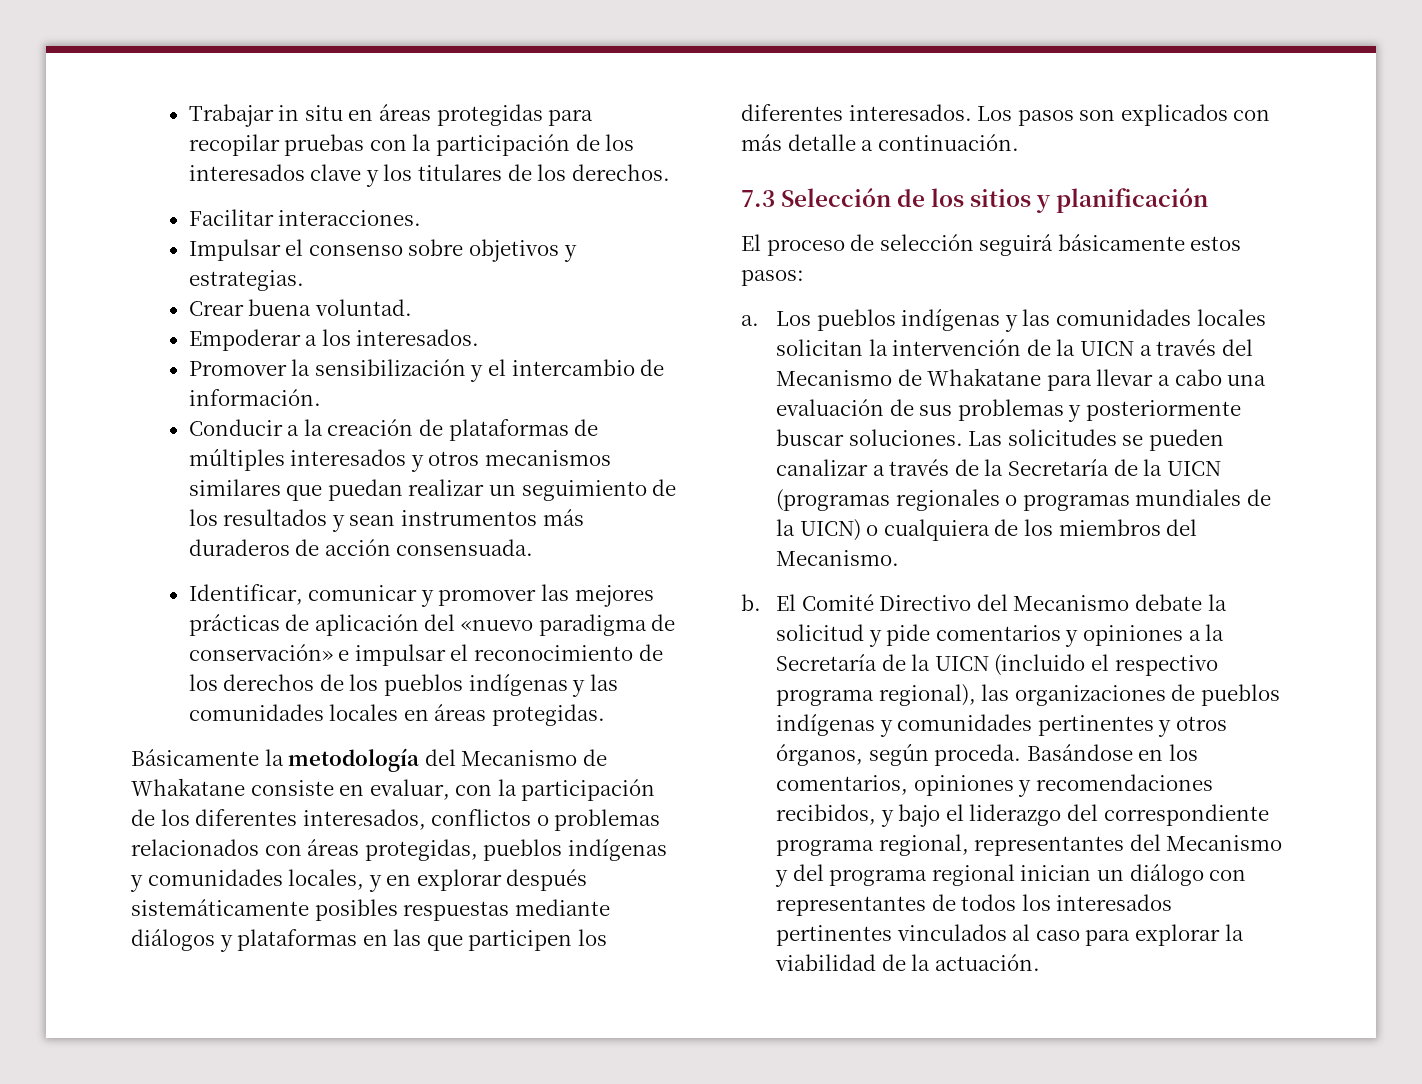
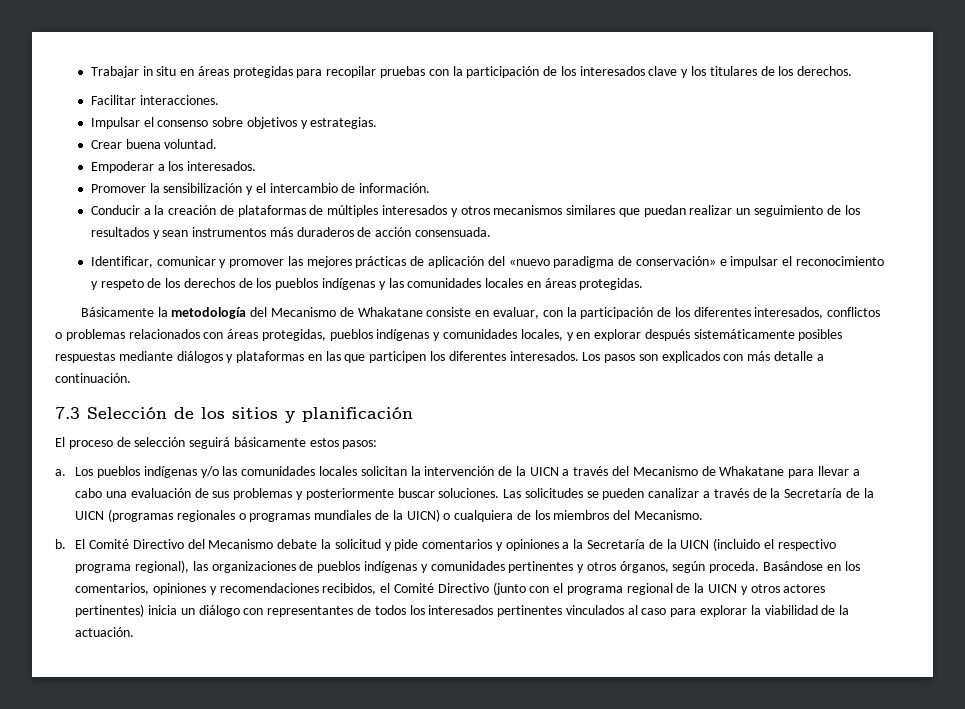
- Identificar, comunicar y promover las mejores prácticas de aplicación del «nuevo paradigma de conservación» e impulsar el reconocimiento de los derechos de los pueblos indígenas y las comunidades locales en áreas protegidas.
+ Identificar, comunicar y promover las mejores prácticas de aplicación del «nuevo paradigma de conservación» e impulsar el reconocimiento y respeto de los derechos de los pueblos indígenas y las comunidades locales en áreas protegidas.
- Los pueblos indígenas y las comunidades locales solicitan la intervención de la UICN a través del Mecanismo de Whakatane para llevar a cabo una evaluación de sus problemas y posteriormente buscar soluciones.
+ Los pueblos indígenas y/o las comunidades locales solicitan la intervención de la UICN a través del Mecanismo de Whakatane para llevar a cabo una evaluación de sus problemas y posteriormente buscar soluciones.
- Basándose en los comentarios, opiniones y recomendaciones recibidos, y bajo el liderazgo del correspondiente programa regional, representantes del Mecanismo y del programa regional inician un diálogo con representantes de todos los interesados pertinentes vinculados al caso para explorar la viabilidad de la actuación.
+ Basándose en los comentarios, opiniones y recomendaciones recibidos, el Comité Directivo (junto con el programa regional de la UICN y otros actores pertinentes) inicia un diálogo con representantes de todos los interesados pertinentes vinculados al caso para explorar la viabilidad de la actuación.

